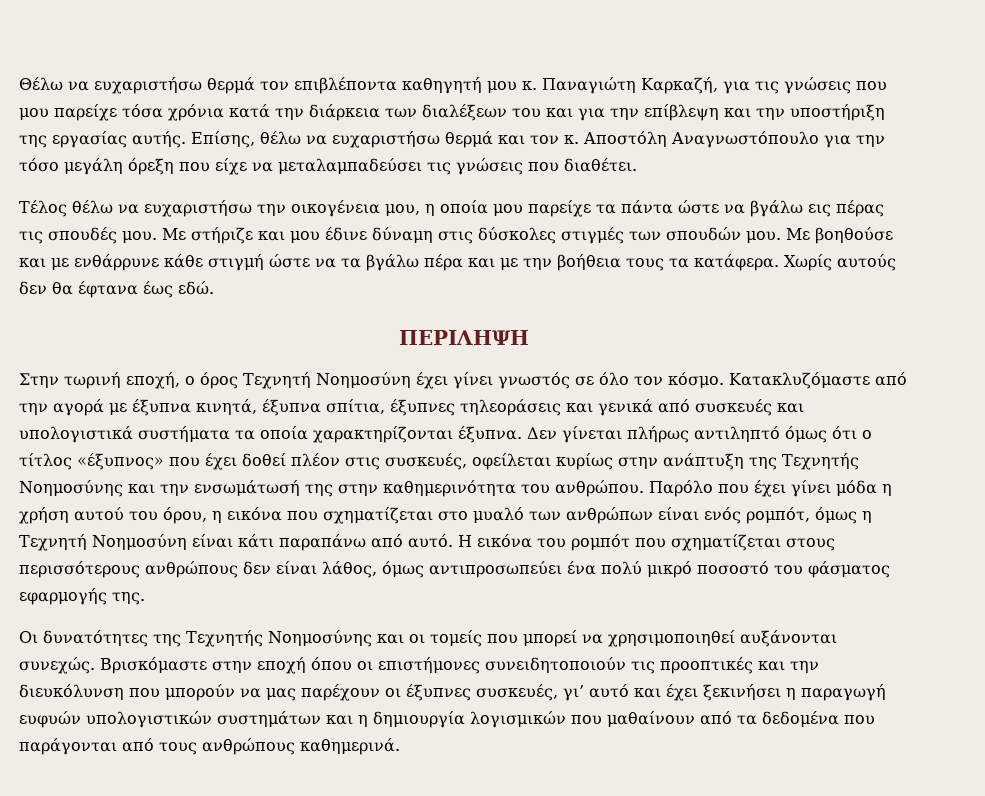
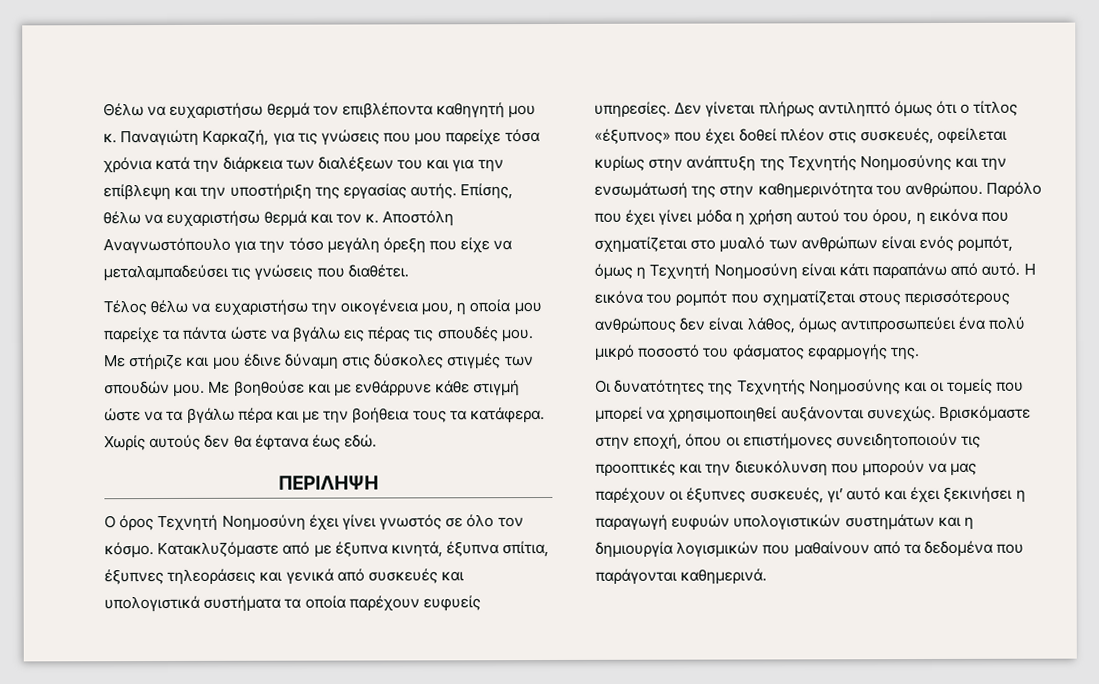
- Στην τωρινή εποχή, ο όρος Τεχνητή Νοημοσύνη έχει γίνει γνωστός σε όλο τον κόσμο.
+ Ο όρος Τεχνητή Νοημοσύνη έχει γίνει γνωστός σε όλο τον κόσμο.
- Κατακλυζόμαστε από την αγορά με έξυπνα κινητά, έξυπνα σπίτια, έξυπνες τηλεοράσεις και γενικά από συσκευές και υπολογιστικά συστήματα τα οποία χαρακτηρίζονται έξυπνα.
+ Κατακλυζόμαστε από με έξυπνα κινητά, έξυπνα σπίτια, έξυπνες τηλεοράσεις και γενικά από συσκευές και υπολογιστικά συστήματα τα οποία παρέχουν ευφυείς υπηρεσίες.
- Βρισκόμαστε στην εποχή όπου οι επιστήμονες συνειδητοποιούν τις προοπτικές και την διευκόλυνση που μπορούν να μας παρέχουν οι έξυπνες συσκευές, γι’ αυτό και έχει ξεκινήσει η παραγωγή ευφυών υπολογιστικών συστημάτων και η δημιουργία λογισμικών που μαθαίνουν από τα δεδομένα που παράγονται από τους ανθρώπους καθημερινά.
+ Βρισκόμαστε στην εποχή, όπου οι επιστήμονες συνειδητοποιούν τις προοπτικές και την διευκόλυνση που μπορούν να μας παρέχουν οι έξυπνες συσκευές, γι’ αυτό και έχει ξεκινήσει η παραγωγή ευφυών υπολογιστικών συστημάτων και η δημιουργία λογισμικών που μαθαίνουν από τα δεδομένα που παράγονται καθημερινά.

